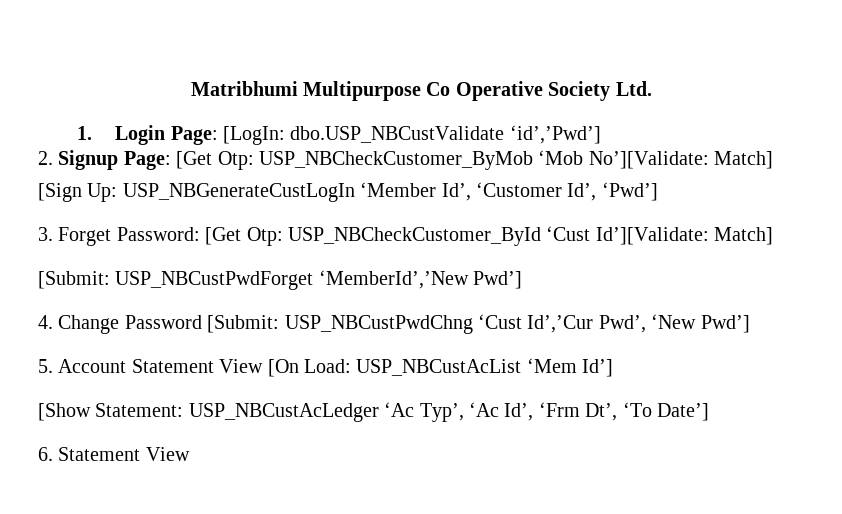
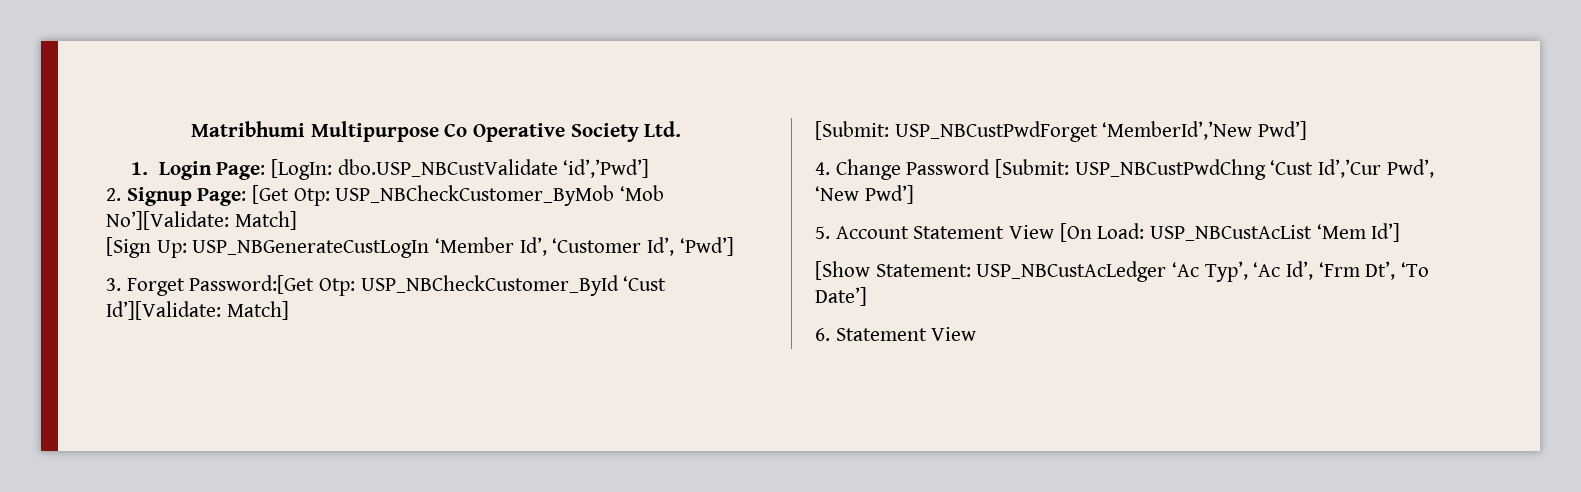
- 3. Forget Password: [Get Otp: USP_NBCheckCustomer_ById ‘Cust Id’][Validate: Match]
+ 3. Forget Password:[Get Otp: USP_NBCheckCustomer_ById ‘Cust Id’][Validate: Match]

